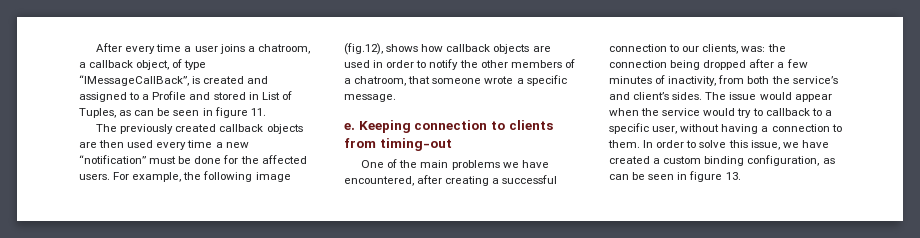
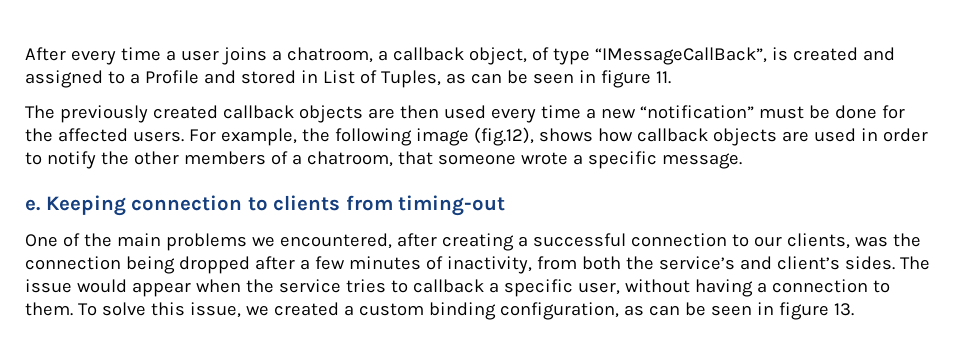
- One of the main problems we have encountered, after creating a successful connection to our clients, was: the connection being dropped after a few minutes of inactivity, from both the service’s and client’s sides.
+ One of the main problems we encountered, after creating a successful connection to our clients, was the connection being dropped after a few minutes of inactivity, from both the service’s and client’s sides.
- The issue would appear when the service would try to callback to a specific user, without having a connection to them.
+ The issue would appear when the service tries to callback a specific user, without having a connection to them.
- In order to solve this issue, we have created a custom binding configuration, as can be seen in figure 13.
+ To solve this issue, we created a custom binding configuration, as can be seen in figure 13.

